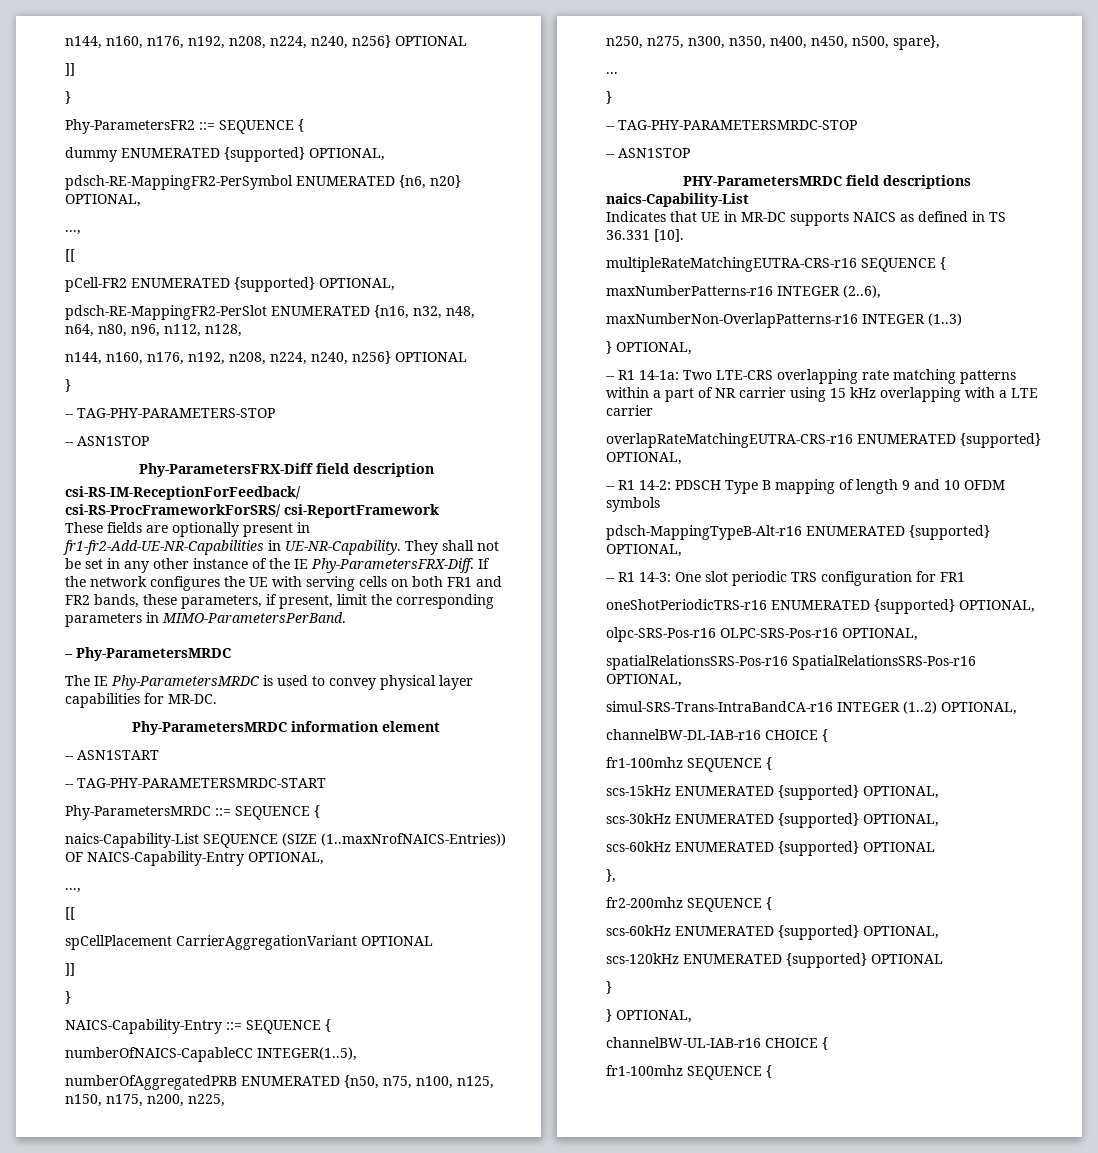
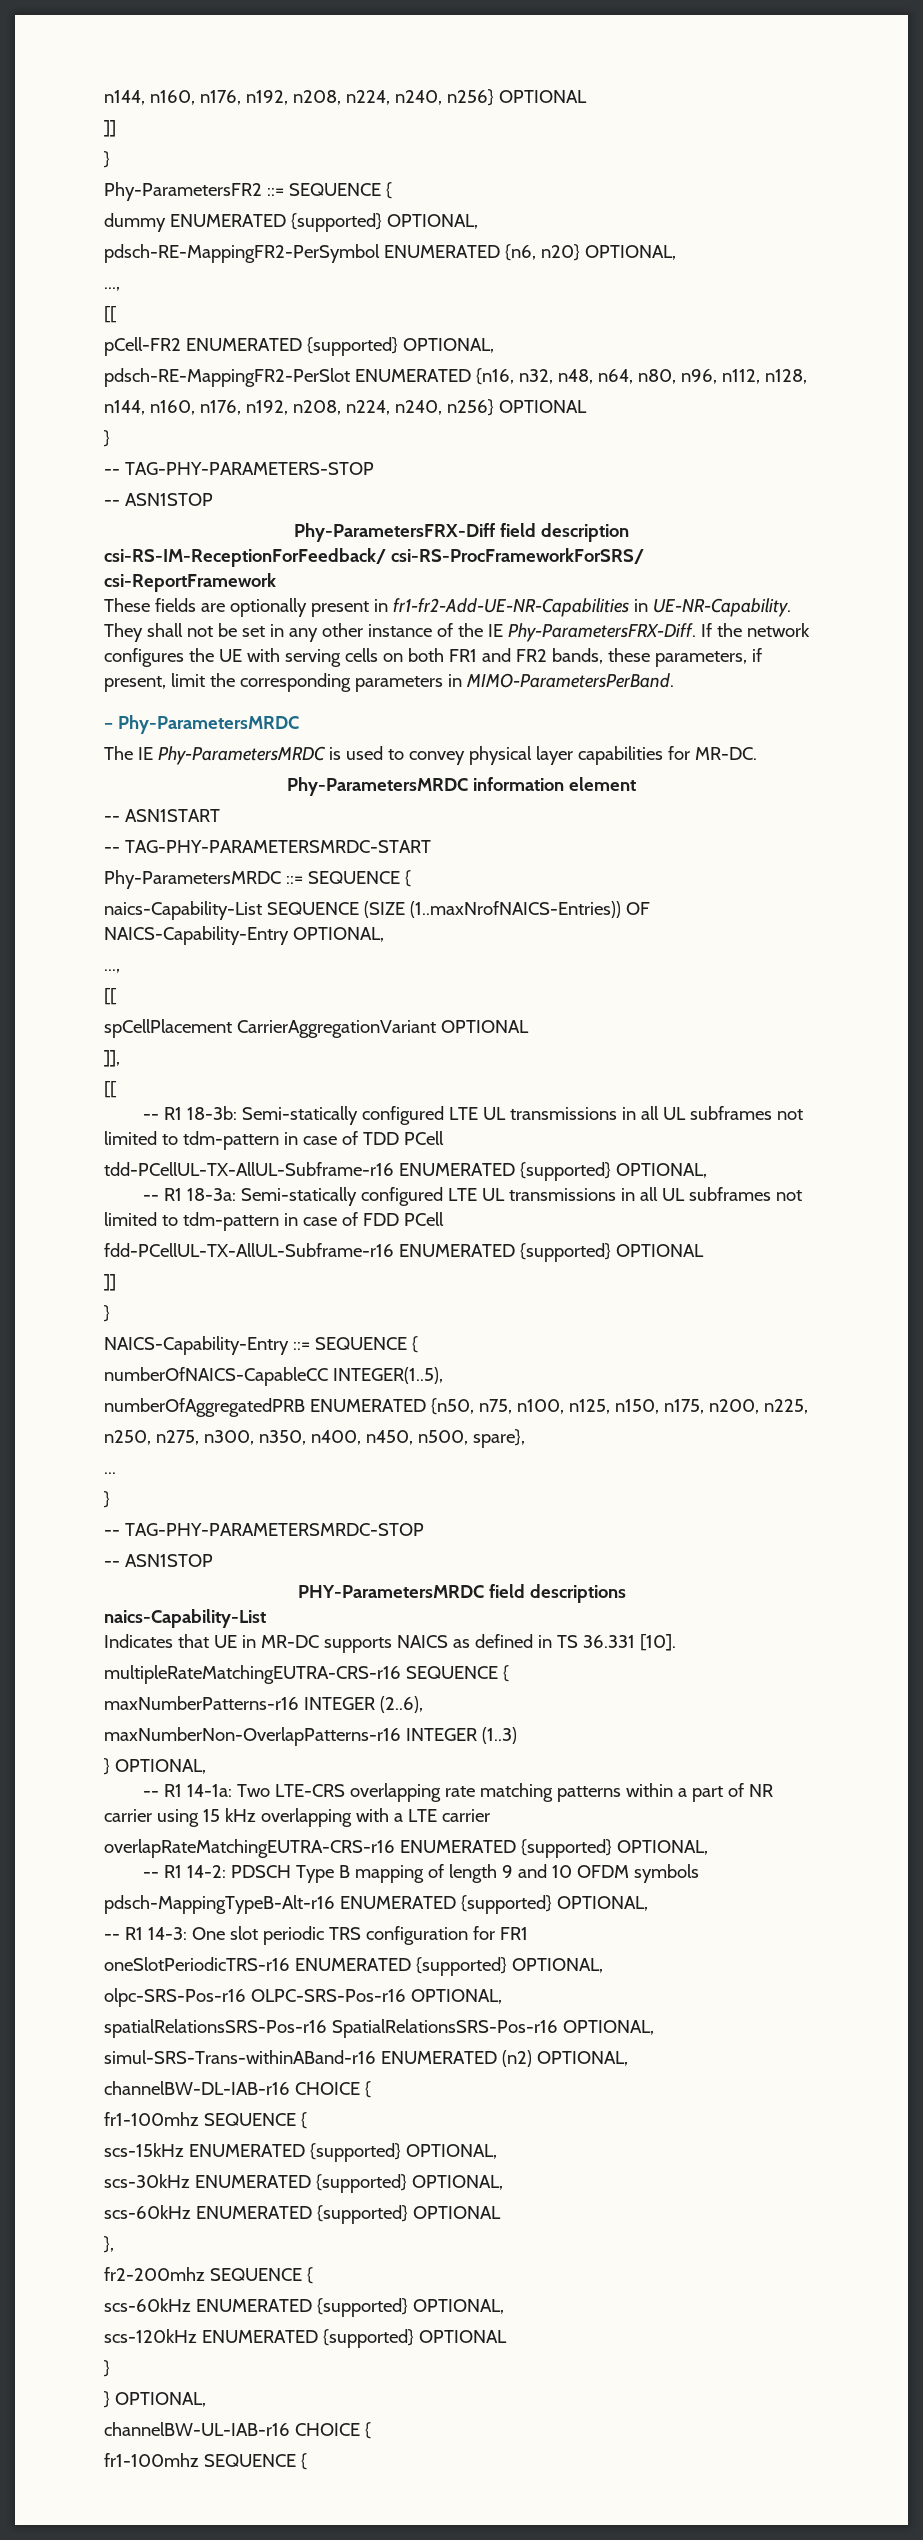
+ ]],
+ [[
+ -- R1 18-3b: Semi-statically configured LTE UL transmissions in all UL subframes not limited to tdm-pattern in case of TDD PCell
+ tdd-PCellUL-TX-AllUL-Subframe-r16 ENUMERATED {supported} OPTIONAL,
+ -- R1 18-3a: Semi-statically configured LTE UL transmissions in all UL subframes not limited to tdm-pattern in case of FDD PCell
+ fdd-PCellUL-TX-AllUL-Subframe-r16 ENUMERATED {supported} OPTIONAL
- oneShotPeriodicTRS-r16 ENUMERATED {supported} OPTIONAL,
+ oneSlotPeriodicTRS-r16 ENUMERATED {supported} OPTIONAL,
- simul-SRS-Trans-IntraBandCA-r16 INTEGER (1..2) OPTIONAL,
+ simul-SRS-Trans-withinABand-r16 ENUMERATED (n2) OPTIONAL,

